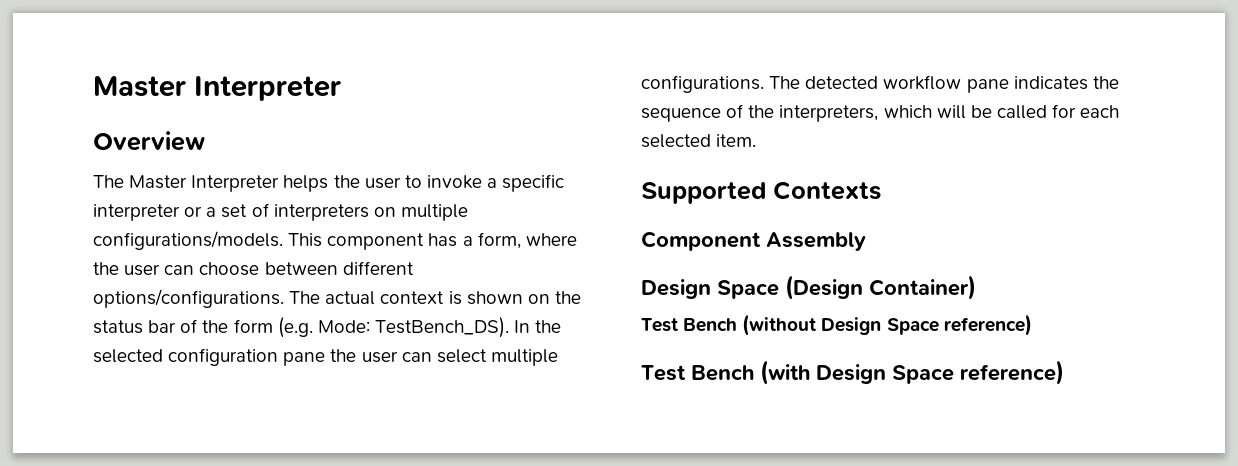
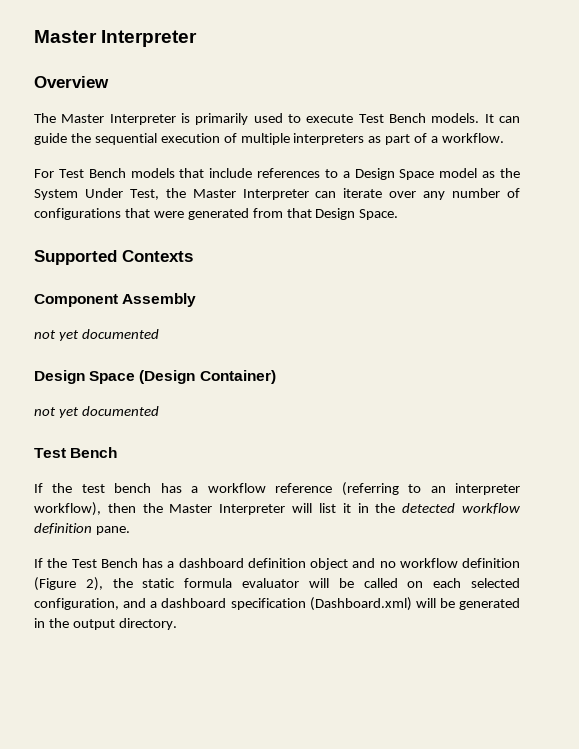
- The Master Interpreter helps the user to invoke a specific interpreter or a set of interpreters on multiple configurations/models. This component has a form, where the user can choose between different options/configurations. The actual context is shown on the status bar of the form (e.g. Mode: TestBench_DS). In the selected configuration pane the user can select multiple configurations. The detected workflow pane indicates the sequence of the interpreters, which will be called for each selected item.
+ The Master Interpreter is primarily used to execute Test Bench models. It can guide the sequential execution of multiple interpreters as part of a workflow.
+ For Test Bench models that include references to a Design Space model as the System Under Test, the Master Interpreter can iterate over any number of configurations that were generated from that Design Space.
  Component Assembly
+ not yet documented
  Design Space (Design Container)
- Test Bench (without Design Space reference)
- Test Bench (with Design Space reference)
+ not yet documented
+ Test Bench
+ If the test bench has a workflow reference (referring to an interpreter workflow), then the Master Interpreter will list it in the detected workflow definition pane.
+ If the Test Bench has a dashboard definition object and no workflow definition (Figure 2), the static formula evaluator will be called on each selected configuration, and a dashboard specification (Dashboard.xml) will be generated in the output directory.

